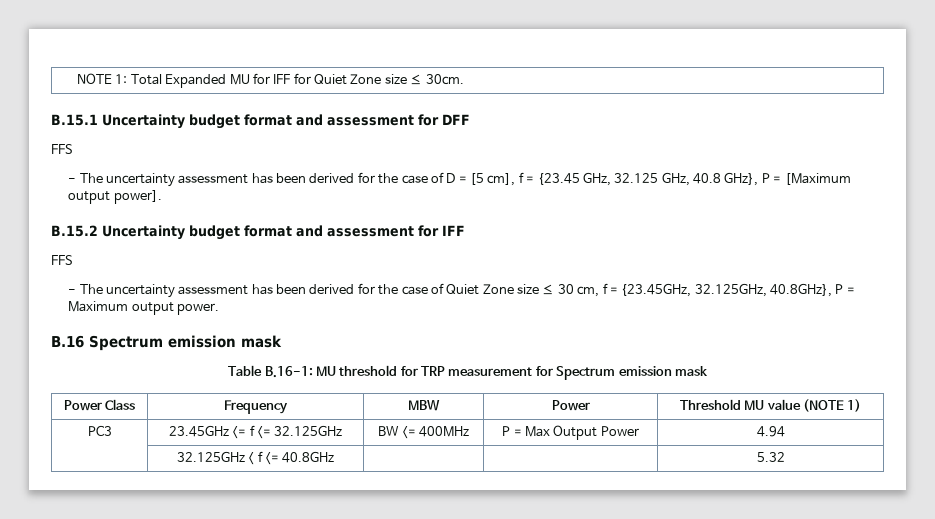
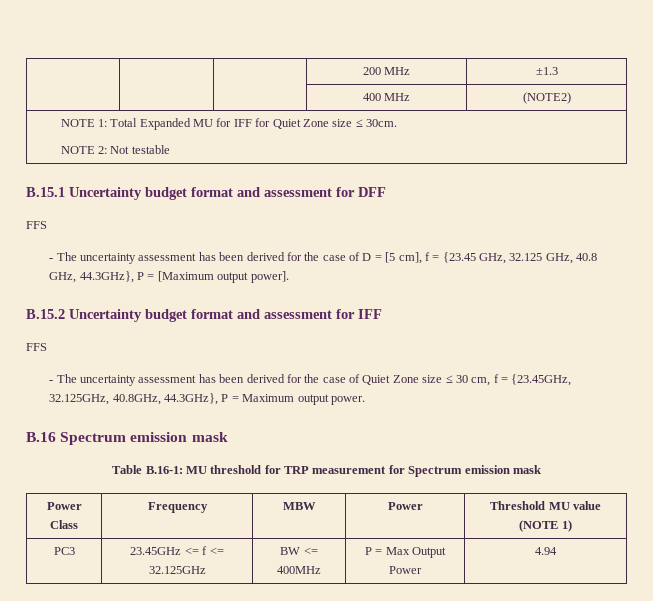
+ | | | 200 MHz | ±1.3
+ | | | 400 MHz | (NOTE2)
  NOTE 1: Total Expanded MU for IFF for Quiet Zone size ≤ 30cm.
+ NOTE 2: Not testable
- - The uncertainty assessment has been derived for the case of D = [5 cm], f = {23.45 GHz, 32.125 GHz, 40.8 GHz}, P = [Maximum output power].
+ - The uncertainty assessment has been derived for the case of D = [5 cm], f = {23.45 GHz, 32.125 GHz, 40.8 GHz, 44.3GHz}, P = [Maximum output power].
- - The uncertainty assessment has been derived for the case of Quiet Zone size ≤ 30 cm, f = {23.45GHz, 32.125GHz, 40.8GHz}, P = Maximum output power.
+ - The uncertainty assessment has been derived for the case of Quiet Zone size ≤ 30 cm, f = {23.45GHz, 32.125GHz, 40.8GHz, 44.3GHz}, P = Maximum output power.
- | 32.125GHz < f <= 40.8GHz | | | 5.32

